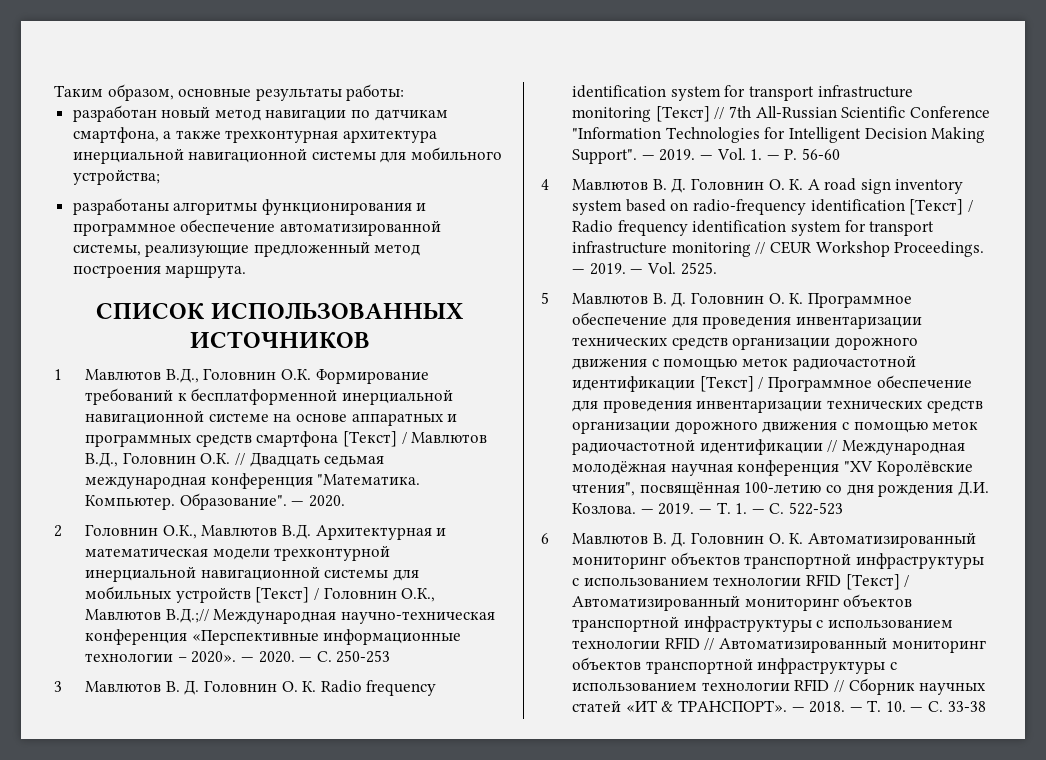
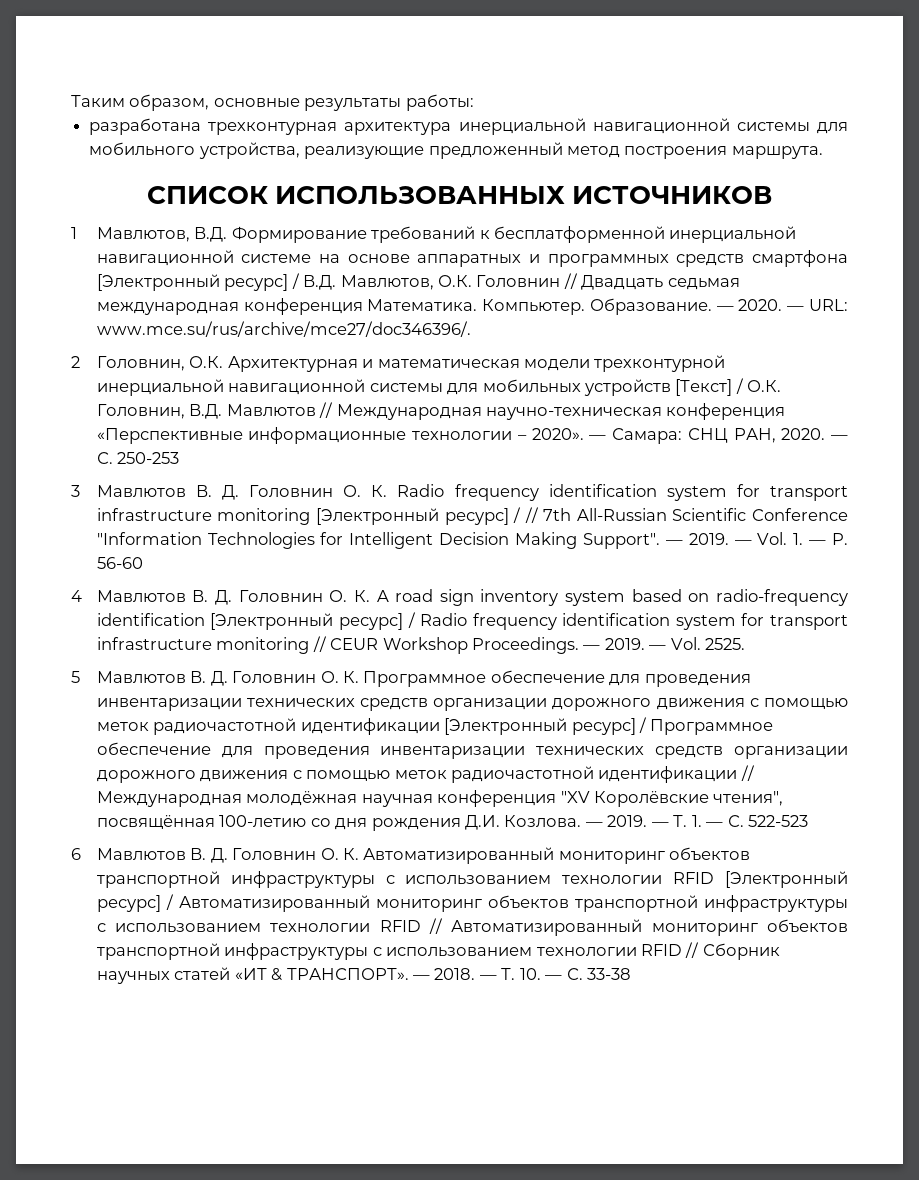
- разработан новый метод навигации по датчикам смартфона, а также трехконтурная архитектура инерциальной навигационной системы для мобильного устройства;
- разработаны алгоритмы функционирования и программное обеспечение автоматизированной системы, реализующие предложенный метод построения маршрута.
+ разработана трехконтурная архитектура инерциальной навигационной системы для мобильного устройства, реализующие предложенный метод построения маршрута.
- 1 Мавлютов В.Д., Головнин О.К. Формирование требований к бесплатформенной инерциальной навигационной системе на основе аппаратных и программных средств смартфона [Текст] / Мавлютов В.Д., Головнин О.К. // Двадцать седьмая международная конференция "Математика. Компьютер. Образование". — 2020.
- 2 Головнин О.К., Мавлютов В.Д. Архитектурная и математическая модели трехконтурной инерциальной навигационной системы для мобильных устройств [Текст] / Головнин О.К., Мавлютов В.Д.;// Международная научно-техническая конференция «Перспективные информационные технологии – 2020». — 2020.
+ 1 Мавлютов, В.Д. Формирование требований к бесплатформенной инерциальной навигационной системе на основе аппаратных и программных средств смартфона [Электронный ресурс] / В.Д. Мавлютов, О.К. Головнин // Двадцать седьмая международная конференция Математика. Компьютер. Образование. — 2020. — URL: www.mce.su/rus/archive/mce27/doc346396/.
+ 2 Головнин, О.К. Архитектурная и математическая модели трехконтурной инерциальной навигационной системы для мобильных устройств [Текст] / О.К. Головнин, В.Д. Мавлютов // Международная научно-техническая конференция «Перспективные информационные технологии – 2020». — Самара: СНЦ РАН, 2020.
- 3 Мавлютов В. Д. Головнин О. К. Radio frequency identification system for transport infrastructure monitoring [Текст] // 7th All-Russian Scientific Conference "Information Technologies for Intelligent Decision Making Support".
+ 3 Мавлютов В. Д. Головнин О. К. Radio frequency identification system for transport infrastructure monitoring [Электронный ресурс] / // 7th All-Russian Scientific Conference "Information Technologies for Intelligent Decision Making Support".
- 4 Мавлютов В. Д. Головнин О. К. A road sign inventory system based on radio-frequency identification [Текст] / Radio frequency identification system for transport infrastructure monitoring // CEUR Workshop Proceedings.
+ 4 Мавлютов В. Д. Головнин О. К. A road sign inventory system based on radio-frequency identification [Электронный ресурс] / Radio frequency identification system for transport infrastructure monitoring // CEUR Workshop Proceedings.
- 5 Мавлютов В. Д. Головнин О. К. Программное обеспечение для проведения инвентаризации технических средств организации дорожного движения с помощью меток радиочастотной идентификации [Текст] / Программное обеспечение для проведения инвентаризации технических средств организации дорожного движения с помощью меток радиочастотной идентификации // Международная молодёжная научная конференция "XV Королёвские чтения", посвящённая 100-летию со дня рождения Д.И. Козлова.
+ 5 Мавлютов В. Д. Головнин О. К. Программное обеспечение для проведения инвентаризации технических средств организации дорожного движения с помощью меток радиочастотной идентификации [Электронный ресурс] / Программное обеспечение для проведения инвентаризации технических средств организации дорожного движения с помощью меток радиочастотной идентификации // Международная молодёжная научная конференция "XV Королёвские чтения", посвящённая 100-летию со дня рождения Д.И. Козлова.
- 6 Мавлютов В. Д. Головнин О. К. Автоматизированный мониторинг объектов транспортной инфраструктуры с использованием технологии RFID [Текст] / Автоматизированный мониторинг объектов транспортной инфраструктуры с использованием технологии RFID // Автоматизированный мониторинг объектов транспортной инфраструктуры с использованием технологии RFID // Сборник научных статей «ИТ & ТРАНСПОРТ».
+ 6 Мавлютов В. Д. Головнин О. К. Автоматизированный мониторинг объектов транспортной инфраструктуры с использованием технологии RFID [Электронный ресурс] / Автоматизированный мониторинг объектов транспортной инфраструктуры с использованием технологии RFID // Автоматизированный мониторинг объектов транспортной инфраструктуры с использованием технологии RFID // Сборник научных статей «ИТ & ТРАНСПОРТ».

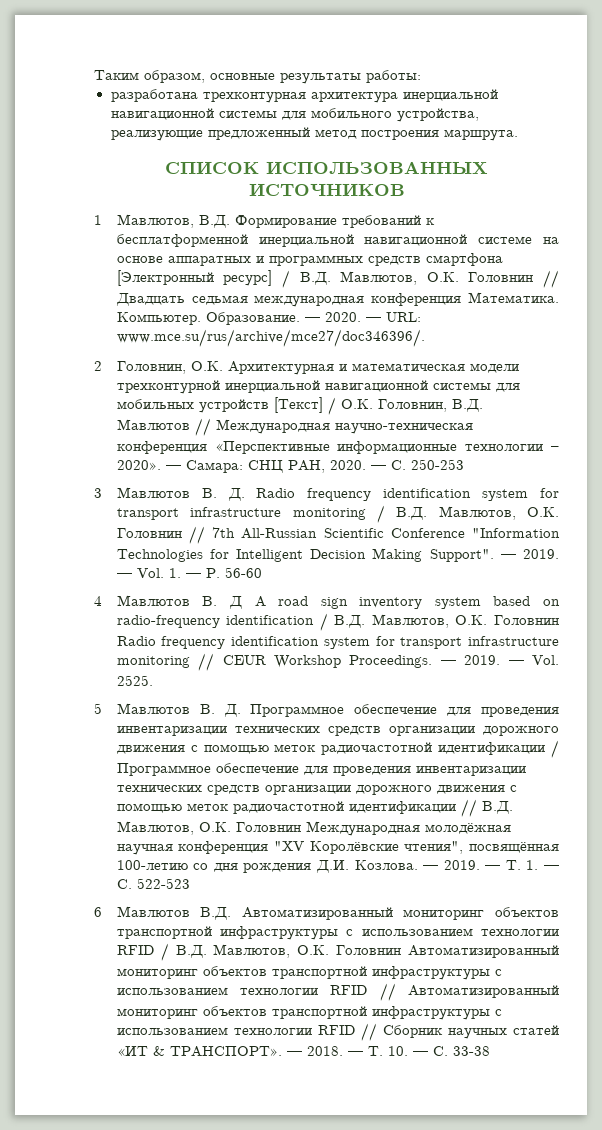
- 3 Мавлютов В. Д. Головнин О. К. Radio frequency identification system for transport infrastructure monitoring [Электронный ресурс] / // 7th All-Russian Scientific Conference "Information Technologies for Intelligent Decision Making Support".
+ 3 Мавлютов В. Д. Radio frequency identification system for transport infrastructure monitoring / В.Д. Мавлютов, О.К. Головнин // 7th All-Russian Scientific Conference "Information Technologies for Intelligent Decision Making Support".
- 4 Мавлютов В. Д. Головнин О. К. A road sign inventory system based on radio-frequency identification [Электронный ресурс] / Radio frequency identification system for transport infrastructure monitoring // CEUR Workshop Proceedings.
+ 4 Мавлютов В. Д A road sign inventory system based on radio-frequency identification / В.Д. Мавлютов, О.К. Головнин Radio frequency identification system for transport infrastructure monitoring // CEUR Workshop Proceedings.
- 5 Мавлютов В. Д. Головнин О. К. Программное обеспечение для проведения инвентаризации технических средств организации дорожного движения с помощью меток радиочастотной идентификации [Электронный ресурс] / Программное обеспечение для проведения инвентаризации технических средств организации дорожного движения с помощью меток радиочастотной идентификации // Международная молодёжная научная конференция "XV Королёвские чтения", посвящённая 100-летию со дня рождения Д.И. Козлова.
+ 5 Мавлютов В. Д. Программное обеспечение для проведения инвентаризации технических средств организации дорожного движения с помощью меток радиочастотной идентификации / Программное обеспечение для проведения инвентаризации технических средств организации дорожного движения с помощью меток радиочастотной идентификации // В.Д. Мавлютов, О.К. Головнин Международная молодёжная научная конференция "XV Королёвские чтения", посвящённая 100-летию со дня рождения Д.И. Козлова.
- 6 Мавлютов В. Д. Головнин О. К. Автоматизированный мониторинг объектов транспортной инфраструктуры с использованием технологии RFID [Электронный ресурс] / Автоматизированный мониторинг объектов транспортной инфраструктуры с использованием технологии RFID // Автоматизированный мониторинг объектов транспортной инфраструктуры с использованием технологии RFID // Сборник научных статей «ИТ & ТРАНСПОРТ».
+ 6 Мавлютов В.Д. Автоматизированный мониторинг объектов транспортной инфраструктуры с использованием технологии RFID / В.Д. Мавлютов, О.К. Головнин Автоматизированный мониторинг объектов транспортной инфраструктуры с использованием технологии RFID // Автоматизированный мониторинг объектов транспортной инфраструктуры с использованием технологии RFID // Сборник научных статей «ИТ & ТРАНСПОРТ».

